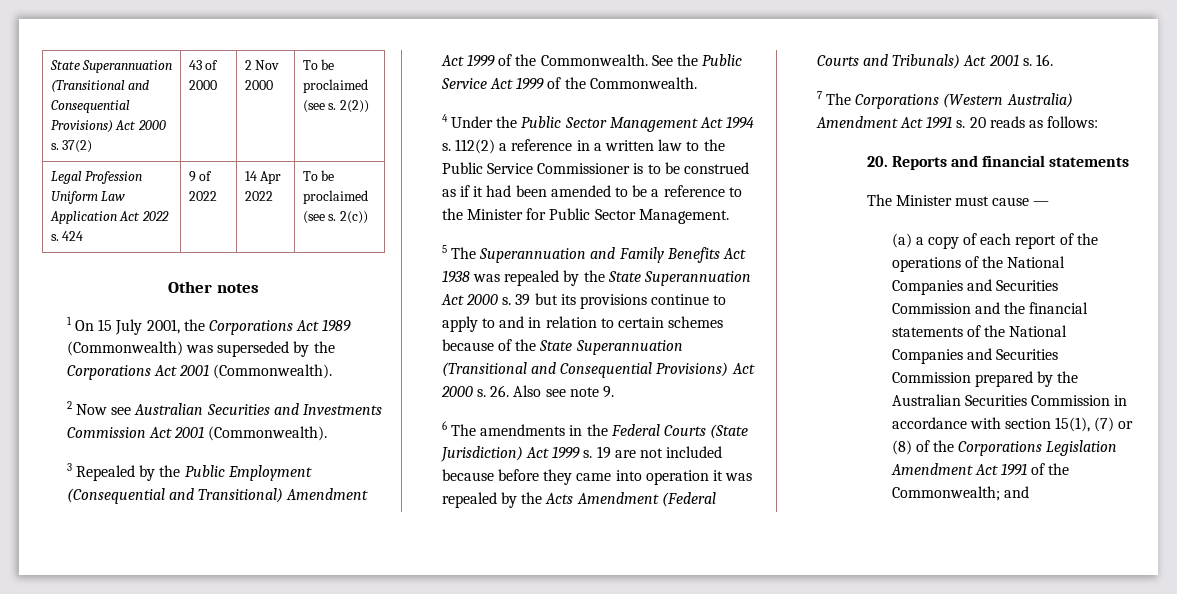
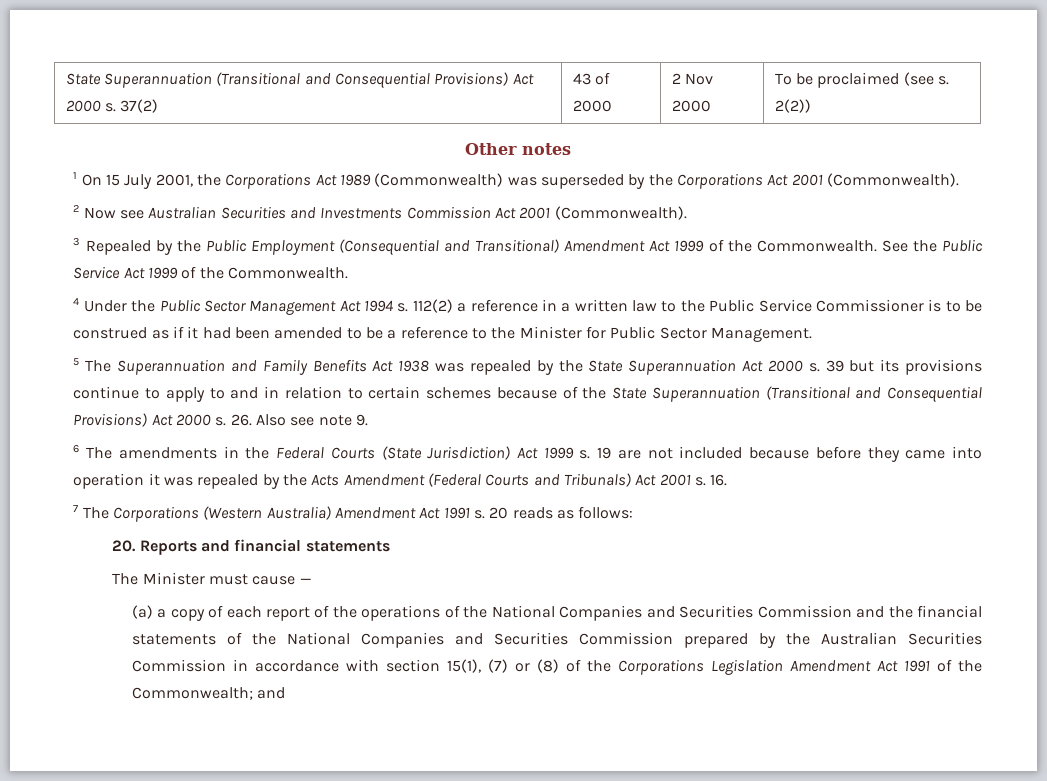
- Legal Profession Uniform Law Application Act 2022 s. 424 | 9 of 2022 | 14 Apr 2022 | To be proclaimed (see s. 2(c))

